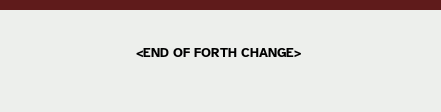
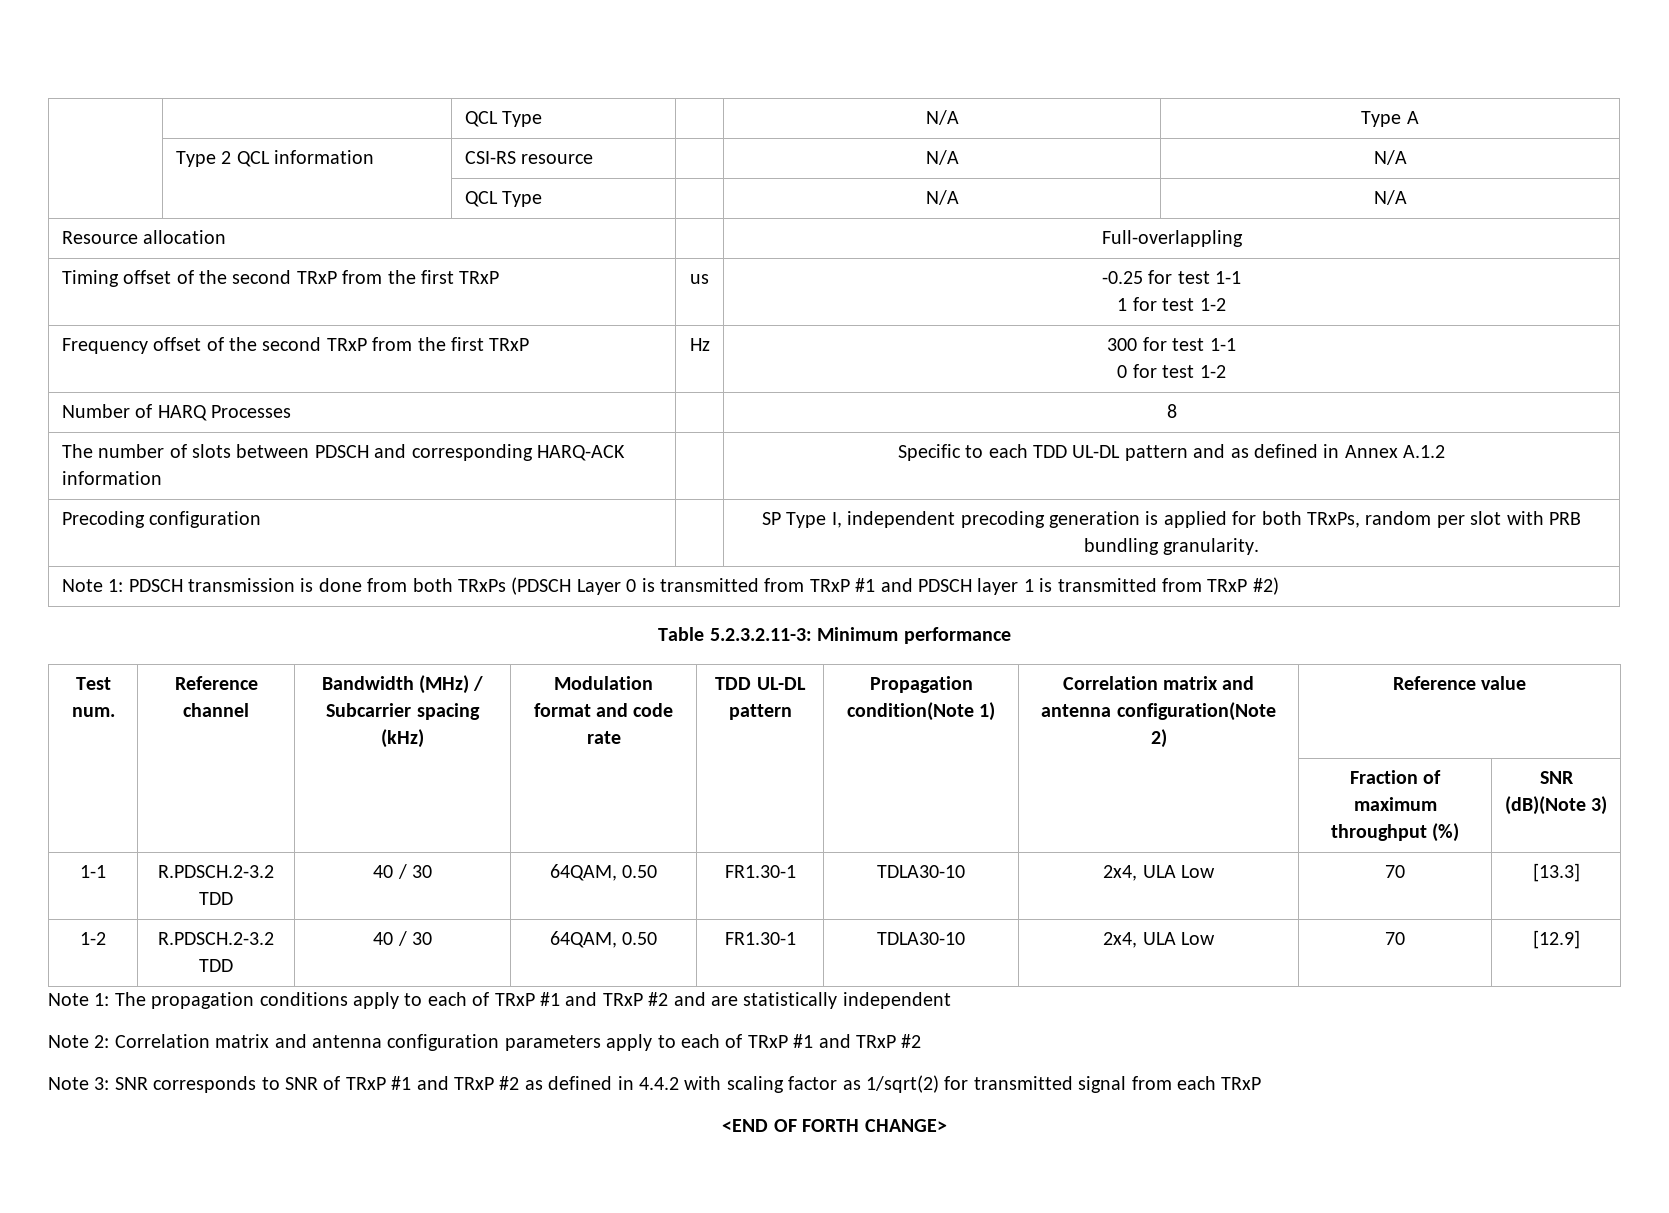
+ | | QCL Type | | N/A | Type A
+ | Type 2 QCL information | CSI-RS resource | | N/A | N/A
+ | | QCL Type | | N/A | N/A
+ Resource allocation | | Full-overlappling
+ Timing offset of the second TRxP from the first TRxP | us | -0.25 for test 1-1
+ 1 for test 1-2
+ Frequency offset of the second TRxP from the first TRxP | Hz | 300 for test 1-1
+ 0 for test 1-2
+ Number of HARQ Processes | | 8
+ The number of slots between PDSCH and corresponding HARQ-ACK information | | Specific to each TDD UL-DL pattern and as defined in Annex A.1.2
+ Precoding configuration | | SP Type I, independent precoding generation is applied for both TRxPs, random per slot with PRB bundling granularity.
+ Note 1: PDSCH transmission is done from both TRxPs (PDSCH Layer 0 is transmitted from TRxP #1 and PDSCH layer 1 is transmitted from TRxP #2)
+ Table 5.2.3.2.11-3: Minimum performance
+ Test num. | Reference channel | Bandwidth (MHz) / Subcarrier spacing (kHz) | Modulation format and code rate | TDD UL-DL pattern | Propagation condition(Note 1) | Correlation matrix and antenna configuration(Note 2) | Reference value
+ | | | | | | | Fraction of maximum throughput (%) | SNR (dB)(Note 3)
+ 1-1 | R.PDSCH.2-3.2 TDD | 40 / 30 | 64QAM, 0.50 | FR1.30-1 | TDLA30-10 | 2x4, ULA Low | 70 | [13.3]
+ 1-2 | R.PDSCH.2-3.2 TDD | 40 / 30 | 64QAM, 0.50 | FR1.30-1 | TDLA30-10 | 2x4, ULA Low | 70 | [12.9]
+ Note 1: The propagation conditions apply to each of TRxP #1 and TRxP #2 and are statistically independent
+ Note 2: Correlation matrix and antenna configuration parameters apply to each of TRxP #1 and TRxP #2
+ Note 3: SNR corresponds to SNR of TRxP #1 and TRxP #2 as defined in 4.4.2 with scaling factor as 1/sqrt(2) for transmitted signal from each TRxP

